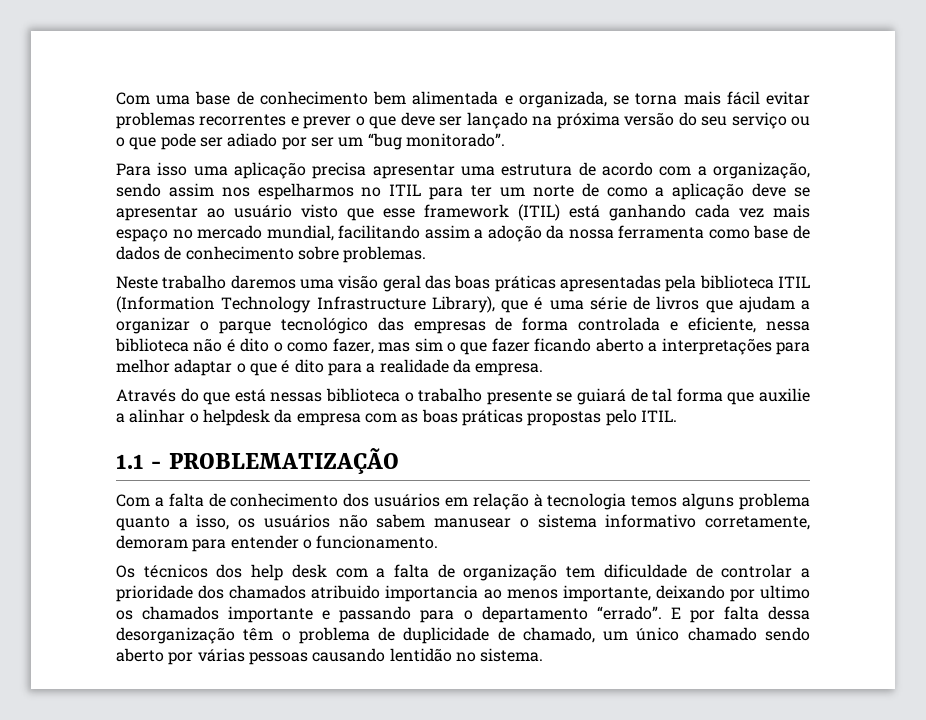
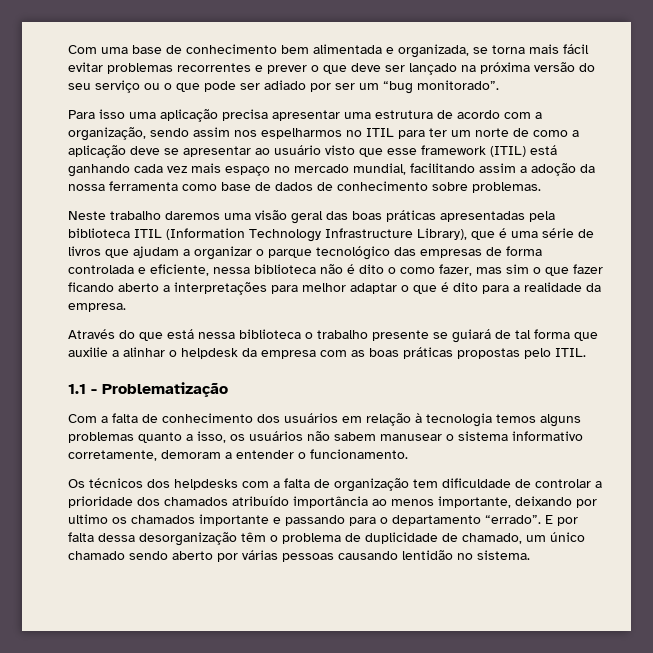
- Através do que está nessas biblioteca o trabalho presente se guiará de tal forma que auxilie a alinhar o helpdesk da empresa com as boas práticas propostas pelo ITIL.
+ Através do que está nessa biblioteca o trabalho presente se guiará de tal forma que auxilie a alinhar o helpdesk da empresa com as boas práticas propostas pelo ITIL.
- 1.1 - PROBLEMATIZAÇÃO
+ 1.1 - Problematização
- Com a falta de conhecimento dos usuários em relação à tecnologia temos alguns problema quanto a isso, os usuários não sabem manusear o sistema informativo corretamente, demoram para entender o funcionamento.
+ Com a falta de conhecimento dos usuários em relação à tecnologia temos alguns problemas quanto a isso, os usuários não sabem manusear o sistema informativo corretamente, demoram a entender o funcionamento.
- Os técnicos dos help desk com a falta de organização tem dificuldade de controlar a prioridade dos chamados atribuido importancia ao menos importante, deixando por ultimo os chamados importante e passando para o departamento “errado”.
+ Os técnicos dos helpdesks com a falta de organização tem dificuldade de controlar a prioridade dos chamados atribuído importância ao menos importante, deixando por ultimo os chamados importante e passando para o departamento “errado”.

